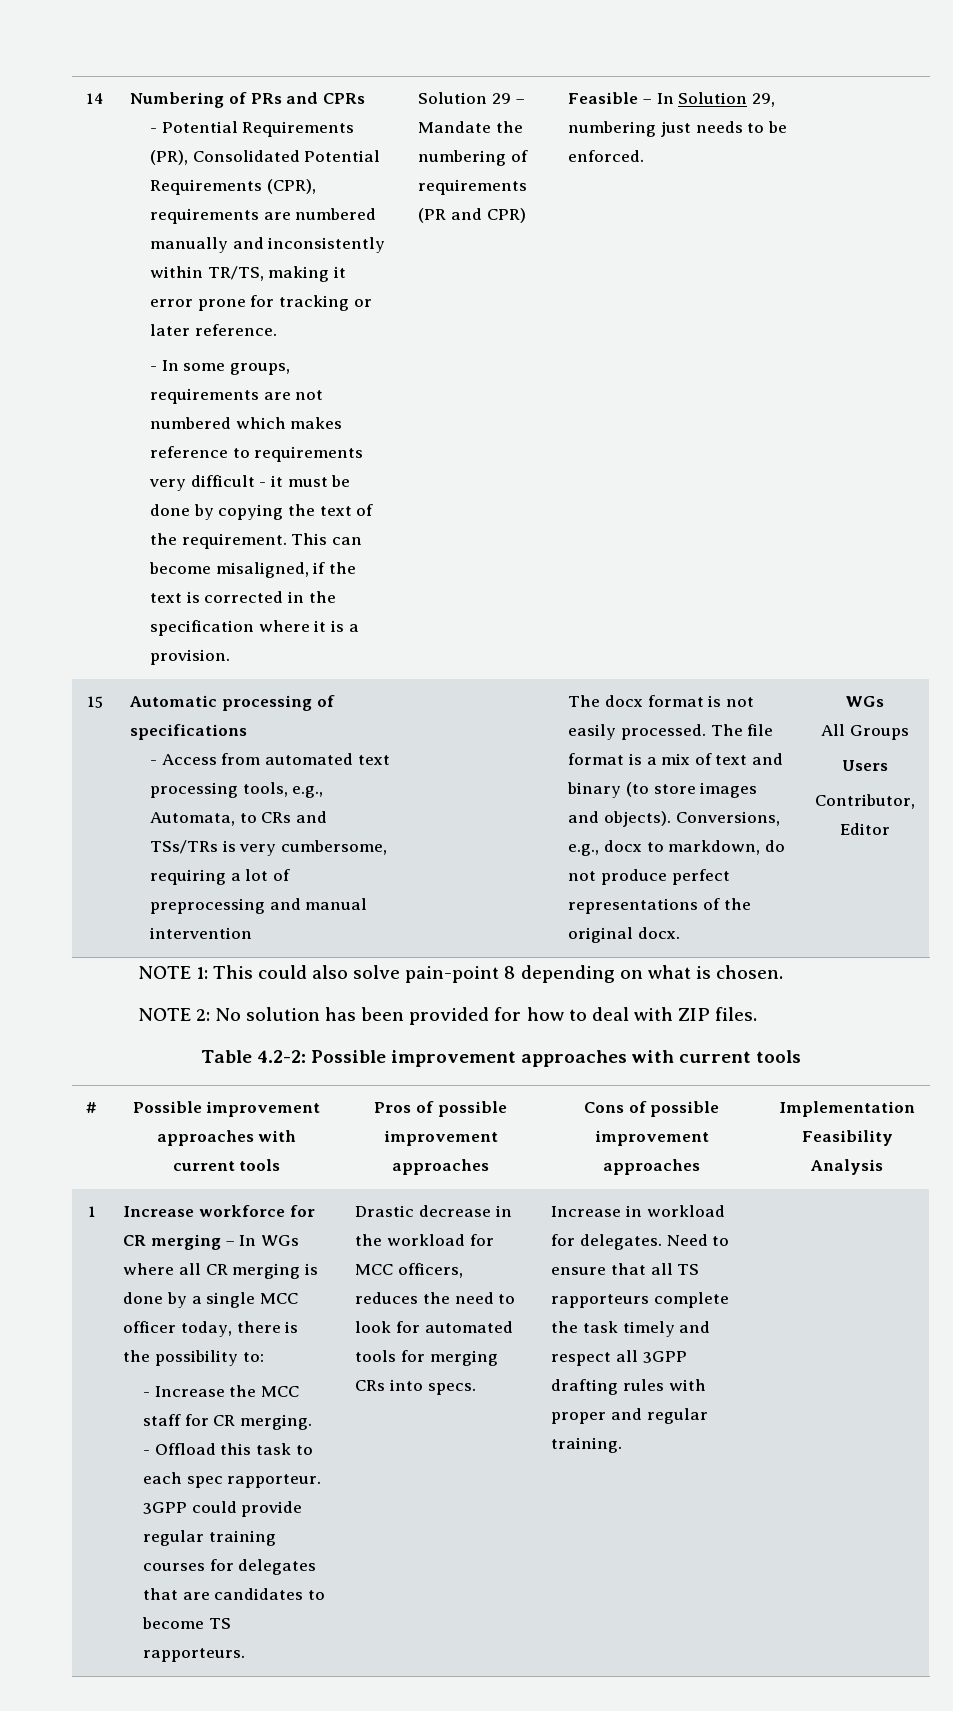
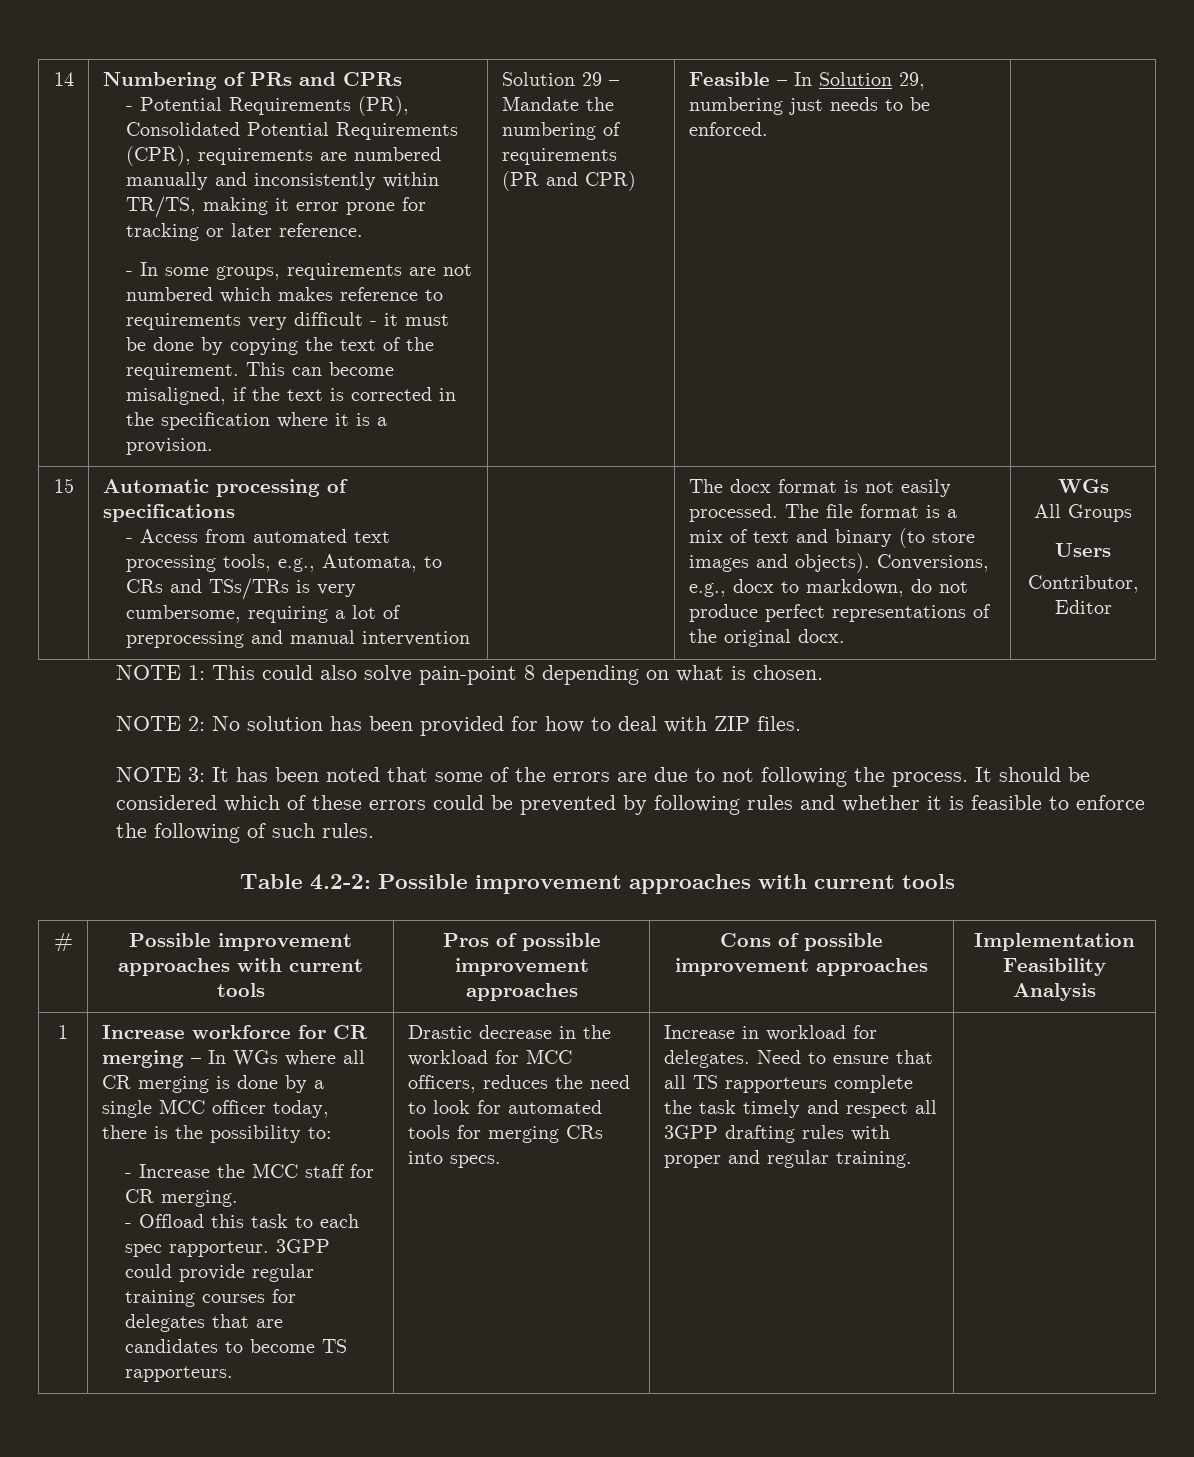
+ NOTE 3: It has been noted that some of the errors are due to not following the process. It should be considered which of these errors could be prevented by following rules and whether it is feasible to enforce the following of such rules.

